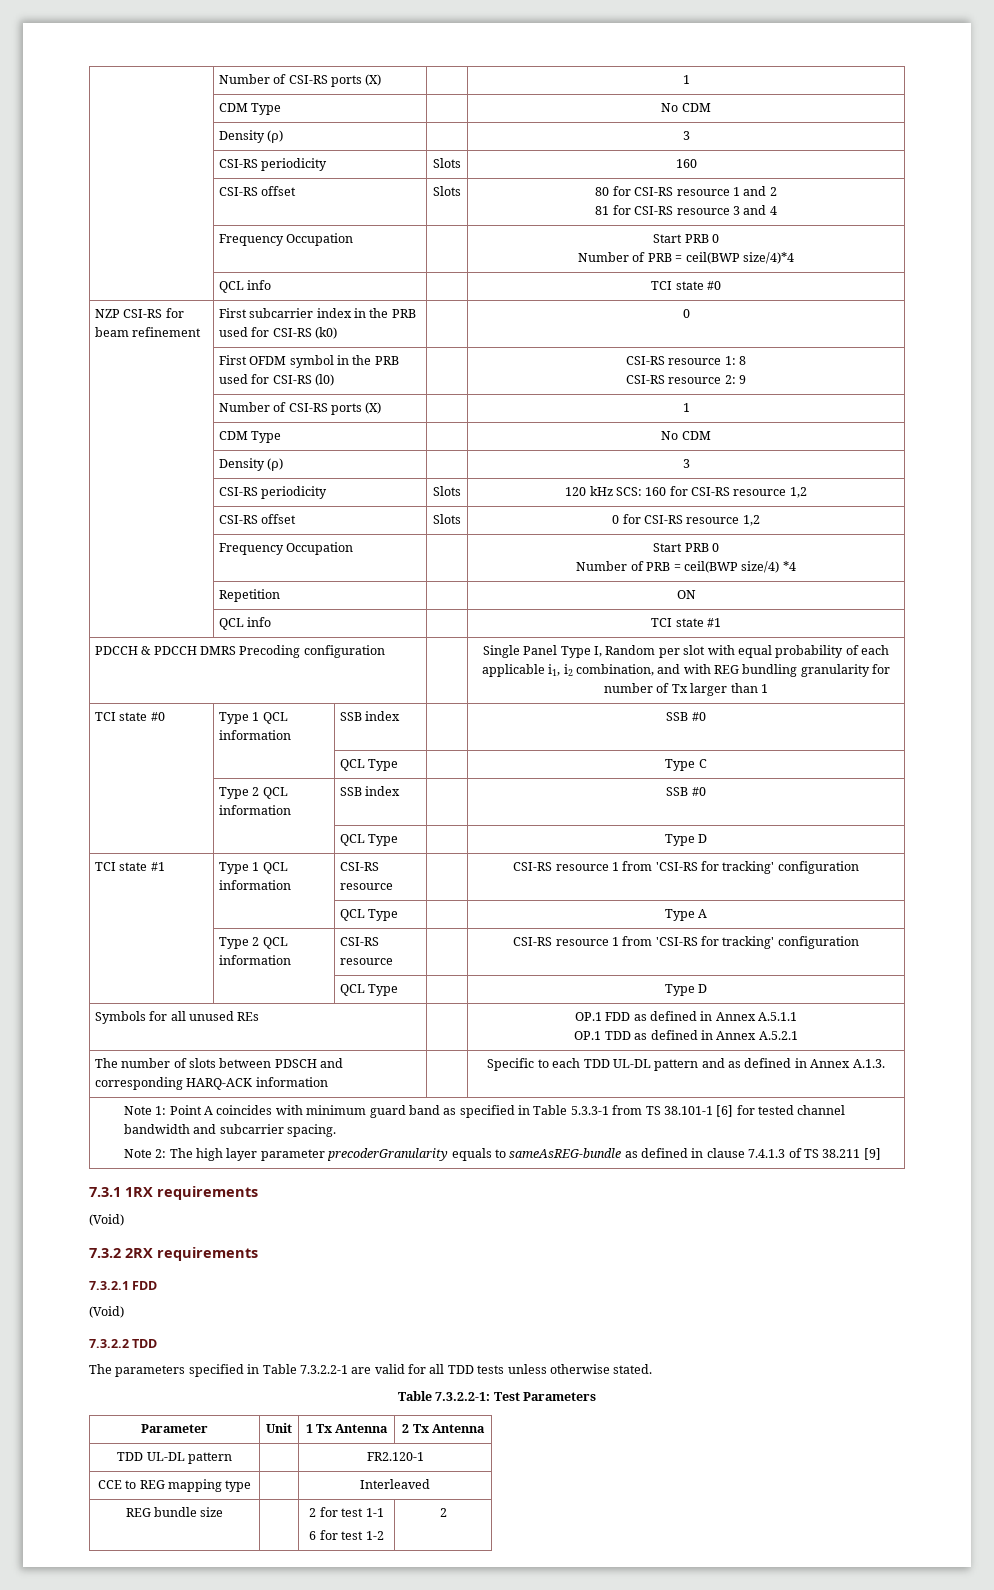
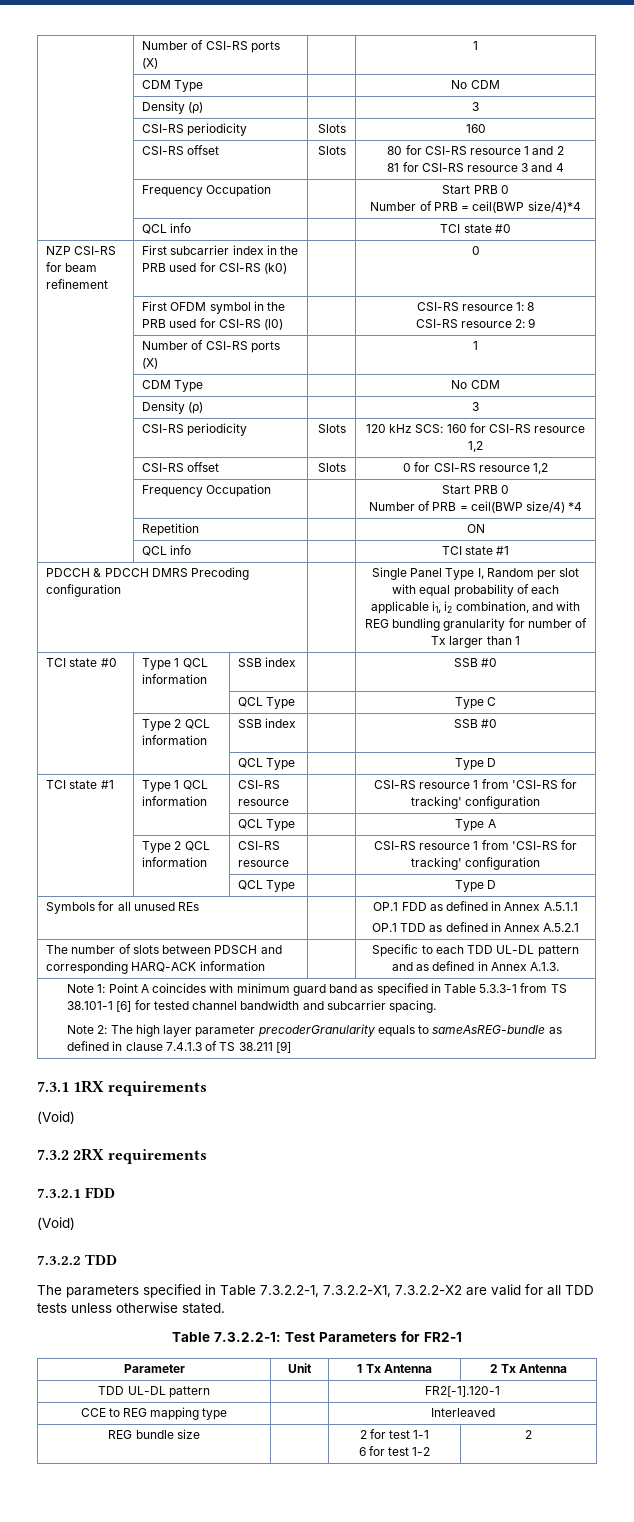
- The parameters specified in Table 7.3.2.2-1 are valid for all TDD tests unless otherwise stated.
+ The parameters specified in Table 7.3.2.2-1, 7.3.2.2-X1, 7.3.2.2-X2 are valid for all TDD tests unless otherwise stated.
- Table 7.3.2.2-1: Test Parameters
+ Table 7.3.2.2-1: Test Parameters for FR2-1
- TDD UL-DL pattern | | FR2.120-1
+ TDD UL-DL pattern | | FR2[-1].120-1

